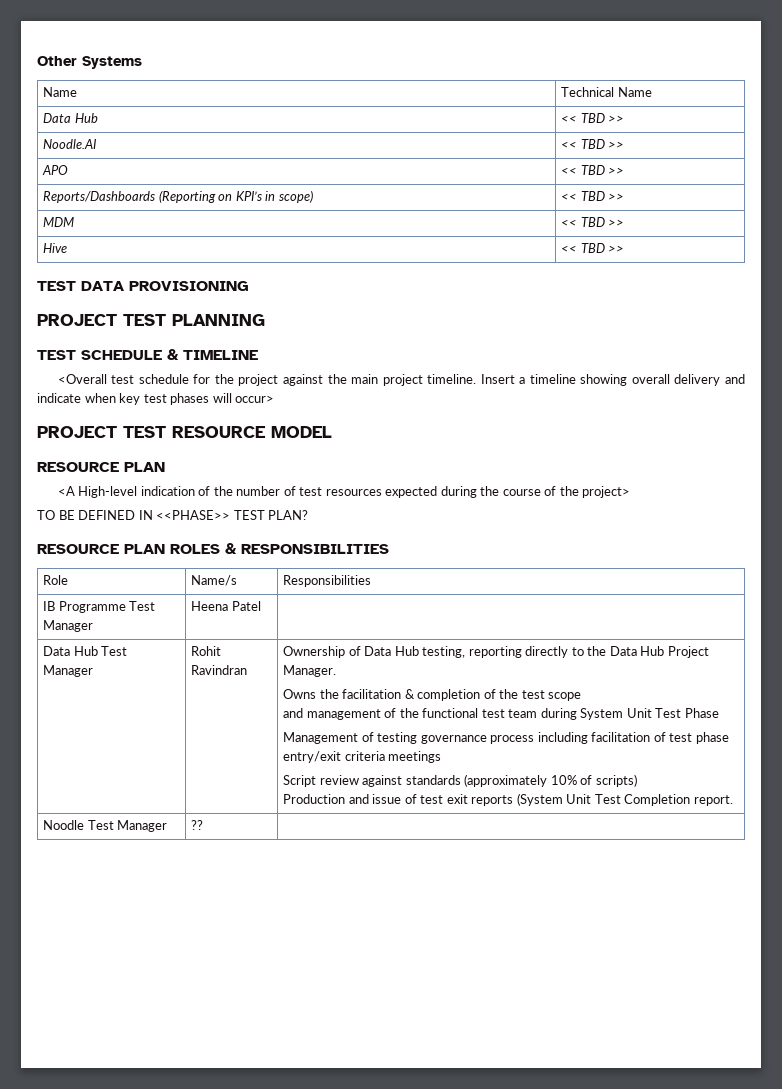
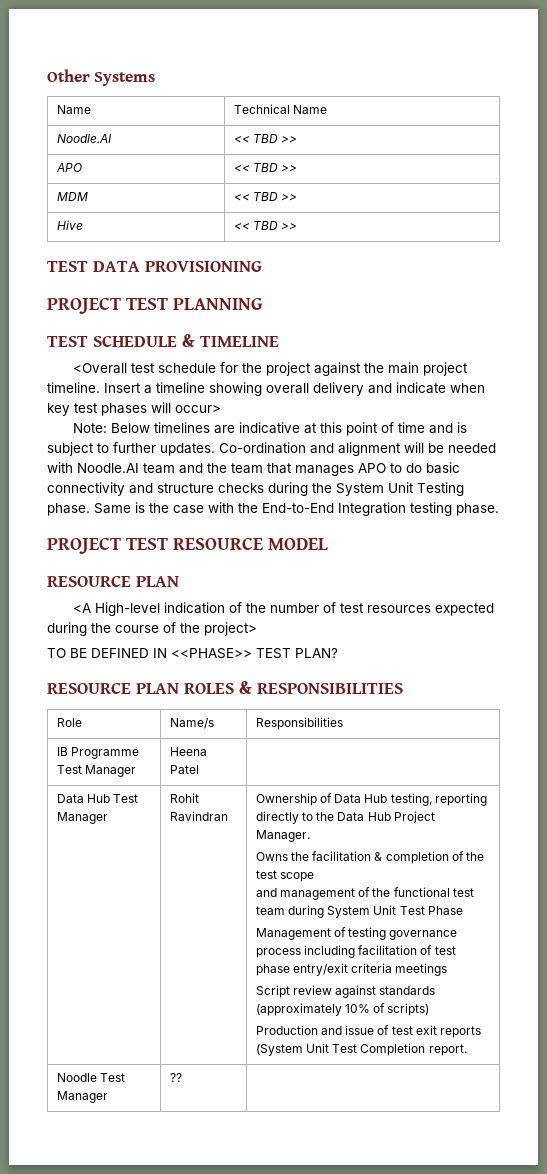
- Data Hub | << TBD >>
- Reports/Dashboards (Reporting on KPI’s in scope) | << TBD >>
+ Note: Below timelines are indicative at this point of time and is subject to further updates. Co-ordination and alignment will be needed with Noodle.AI team and the team that manages APO to do basic connectivity and structure checks during the System Unit Testing phase. Same is the case with the End-to-End Integration testing phase.

